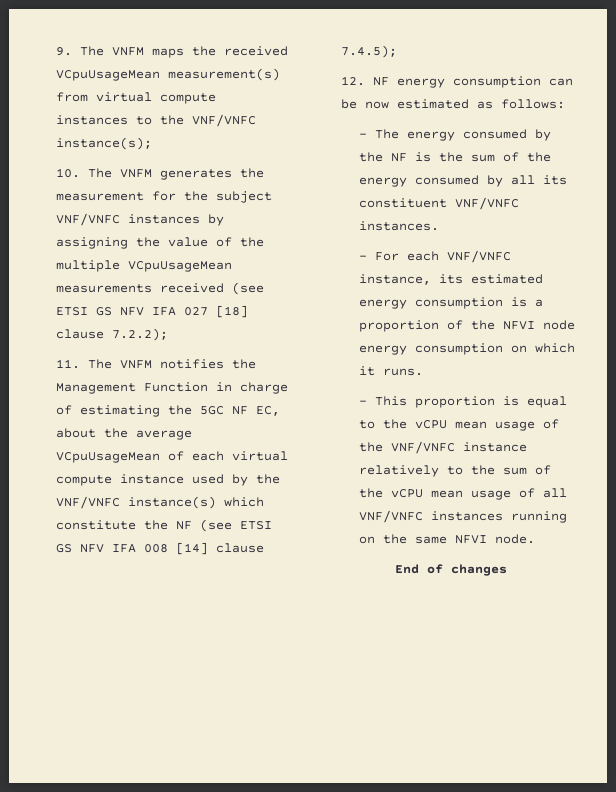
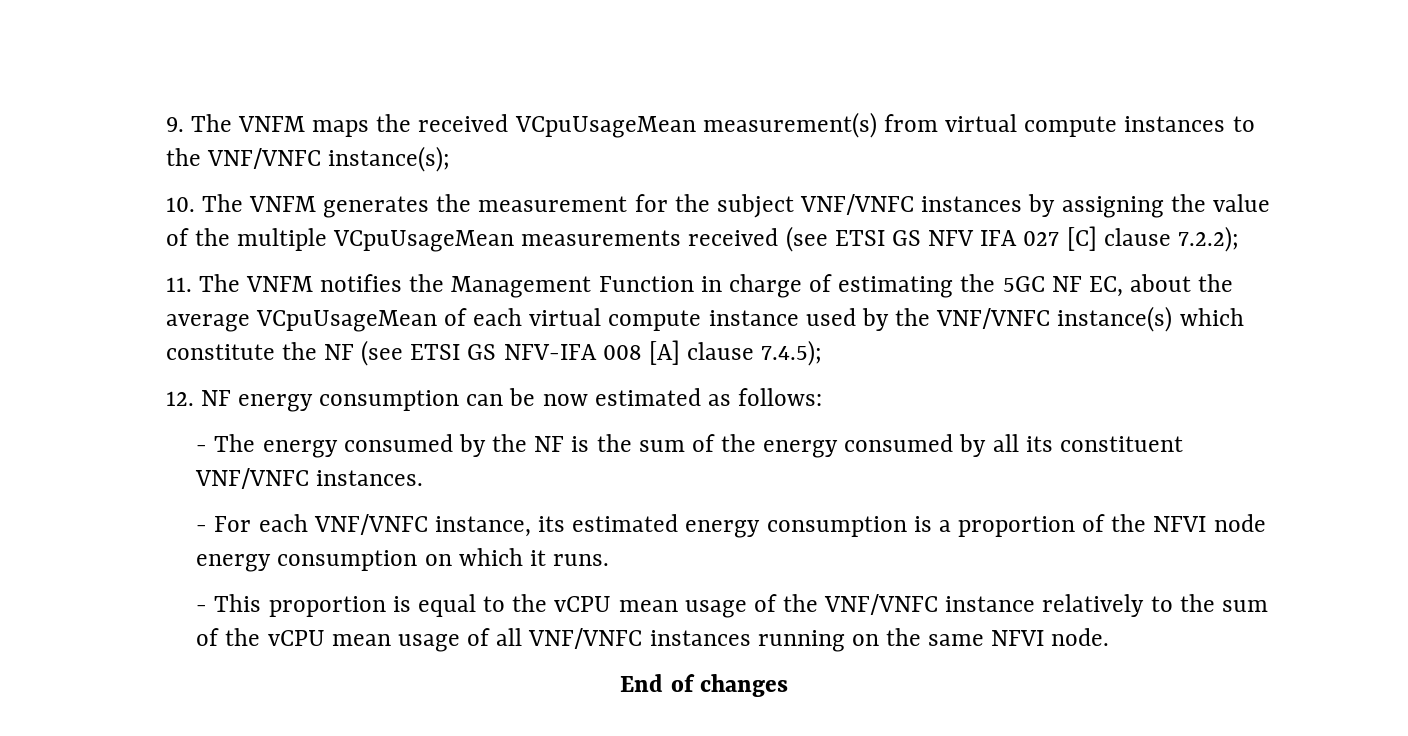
- 10. The VNFM generates the measurement for the subject VNF/VNFC instances by assigning the value of the multiple VCpuUsageMean measurements received (see ETSI GS NFV IFA 027 [18] clause 7.2.2);
+ 10. The VNFM generates the measurement for the subject VNF/VNFC instances by assigning the value of the multiple VCpuUsageMean measurements received (see ETSI GS NFV IFA 027 [C] clause 7.2.2);
- 11. The VNFM notifies the Management Function in charge of estimating the 5GC NF EC, about the average VCpuUsageMean of each virtual compute instance used by the VNF/VNFC instance(s) which constitute the NF (see ETSI GS NFV IFA 008 [14] clause 7.4.5);
+ 11. The VNFM notifies the Management Function in charge of estimating the 5GC NF EC, about the average VCpuUsageMean of each virtual compute instance used by the VNF/VNFC instance(s) which constitute the NF (see ETSI GS NFV-IFA 008 [A] clause 7.4.5);

